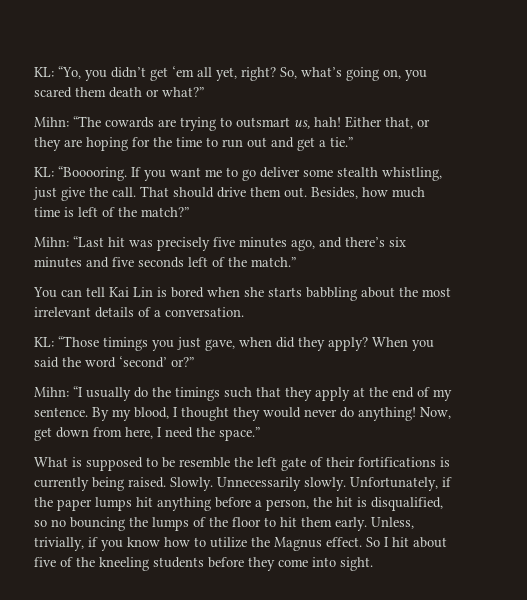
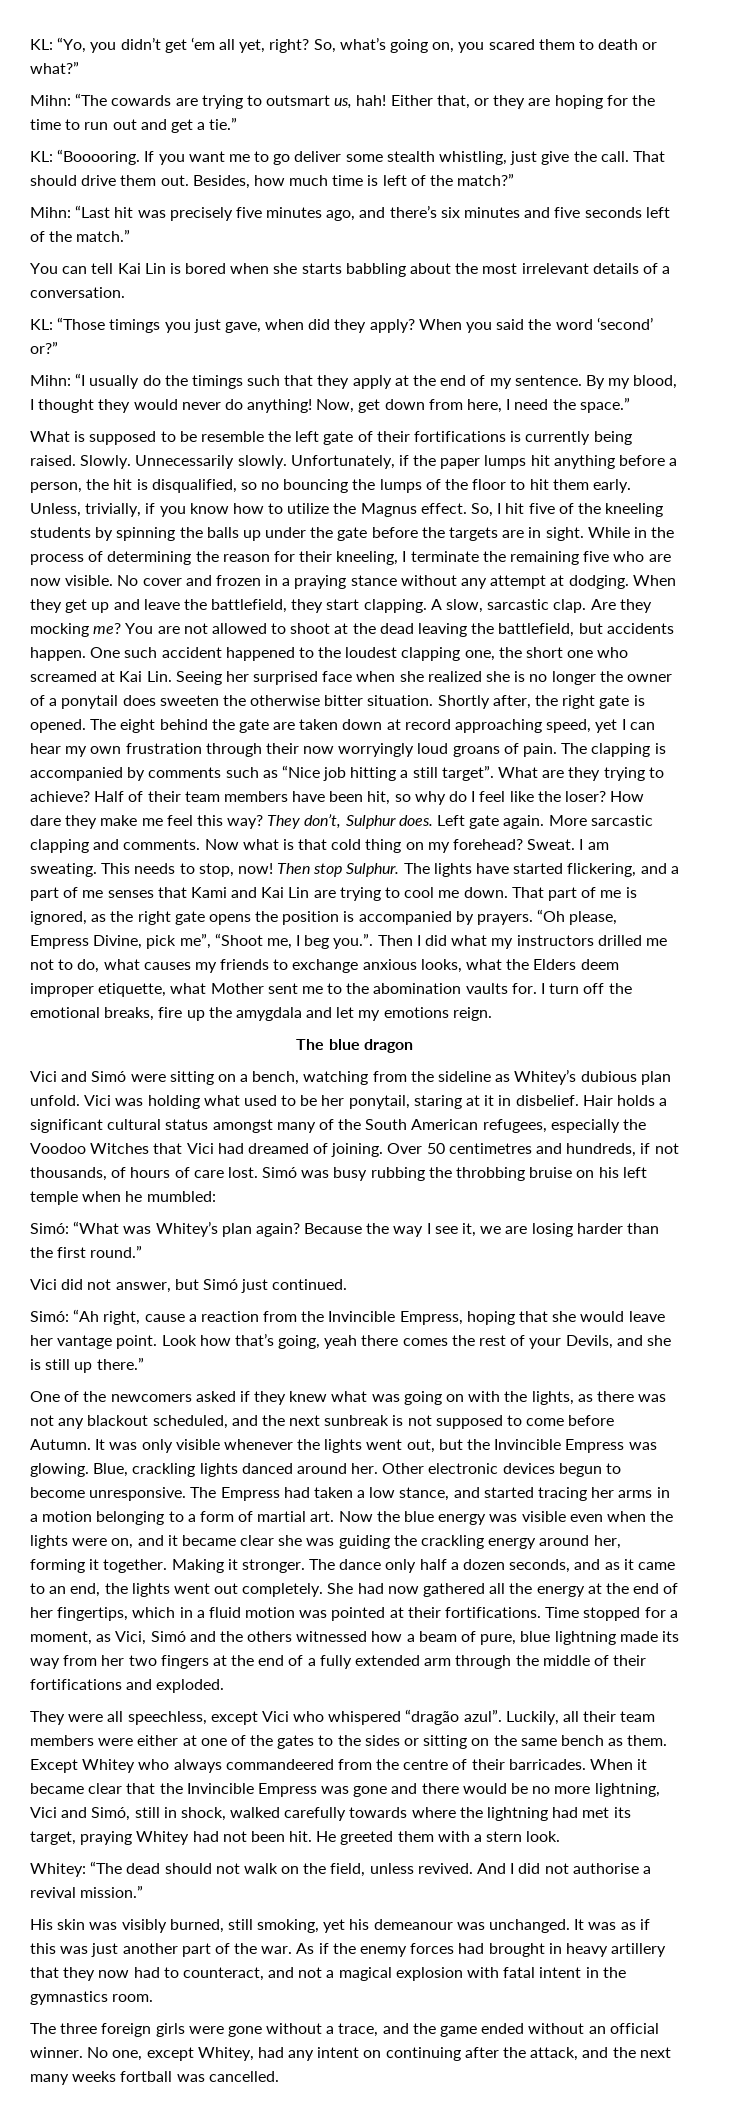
- So, what’s going on, you scared them death or what?”
+ So, what’s going on, you scared them to death or what?”
- So I hit about five of the kneeling students before they come into sight.
+ So, I hit five of the kneeling students by spinning the balls up under the gate before the targets are in sight. While in the process of determining the reason for their kneeling, I terminate the remaining five who are now visible. No cover and frozen in a praying stance without any attempt at dodging. When they get up and leave the battlefield, they start clapping. A slow, sarcastic clap. Are they mocking me? You are not allowed to shoot at the dead leaving the battlefield, but accidents happen. One such accident happened to the loudest clapping one, the short one who screamed at Kai Lin. Seeing her surprised face when she realized she is no longer the owner of a ponytail does sweeten the otherwise bitter situation. Shortly after, the right gate is opened. The eight behind the gate are taken down at record approaching speed, yet I can hear my own frustration through their now worryingly loud groans of pain. The clapping is accompanied by comments such as “Nice job hitting a still target”. What are they trying to achieve? Half of their team members have been hit, so why do I feel like the loser? How dare they make me feel this way? They don’t, Sulphur does. Left gate again. More sarcastic clapping and comments. Now what is that cold thing on my forehead? Sweat. I am sweating. This needs to stop, now! Then stop Sulphur. The lights have started flickering, and a part of me senses that Kami and Kai Lin are trying to cool me down. That part of me is ignored, as the right gate opens the position is accompanied by prayers. “Oh please, Empress Divine, pick me”, “Shoot me, I beg you.”. Then I did what my instructors drilled me not to do, what causes my friends to exchange anxious looks, what the Elders deem improper etiquette, what Mother sent me to the abomination vaults for. I turn off the emotional breaks, fire up the amygdala and let my emotions reign.
+ The blue dragon
+ Vici and Simó were sitting on a bench, watching from the sideline as Whitey’s dubious plan unfold. Vici was holding what used to be her ponytail, staring at it in disbelief. Hair holds a significant cultural status amongst many of the South American refugees, especially the Voodoo Witches that Vici had dreamed of joining. Over 50 centimetres and hundreds, if not thousands, of hours of care lost. Simó was busy rubbing the throbbing bruise on his left temple when he mumbled:
+ Simó: “What was Whitey’s plan again? Because the way I see it, we are losing harder than the first round.”
+ Vici did not answer, but Simó just continued.
+ Simó: “Ah right, cause a reaction from the Invincible Empress, hoping that she would leave her vantage point. Look how that’s going, yeah there comes the rest of your Devils, and she is still up there.”
+ One of the newcomers asked if they knew what was going on with the lights, as there was not any blackout scheduled, and the next sunbreak is not supposed to come before Autumn. It was only visible whenever the lights went out, but the Invincible Empress was glowing. Blue, crackling lights danced around her. Other electronic devices begun to become unresponsive. The Empress had taken a low stance, and started tracing her arms in a motion belonging to a form of martial art. Now the blue energy was visible even when the lights were on, and it became clear she was guiding the crackling energy around her, forming it together. Making it stronger. The dance only half a dozen seconds, and as it came to an end, the lights went out completely. She had now gathered all the energy at the end of her fingertips, which in a fluid motion was pointed at their fortifications. Time stopped for a moment, as Vici, Simó and the others witnessed how a beam of pure, blue lightning made its way from her two fingers at the end of a fully extended arm through the middle of their fortifications and exploded.
+ They were all speechless, except Vici who whispered “dragão azul”. Luckily, all their team members were either at one of the gates to the sides or sitting on the same bench as them. Except Whitey who always commandeered from the centre of their barricades. When it became clear that the Invincible Empress was gone and there would be no more lightning, Vici and Simó, still in shock, walked carefully towards where the lightning had met its target, praying Whitey had not been hit. He greeted them with a stern look.
+ Whitey: “The dead should not walk on the field, unless revived. And I did not authorise a revival mission.”
+ His skin was visibly burned, still smoking, yet his demeanour was unchanged. It was as if this was just another part of the war. As if the enemy forces had brought in heavy artillery that they now had to counteract, and not a magical explosion with fatal intent in the gymnastics room.
+ The three foreign girls were gone without a trace, and the game ended without an official winner. No one, except Whitey, had any intent on continuing after the attack, and the next many weeks fortball was cancelled.

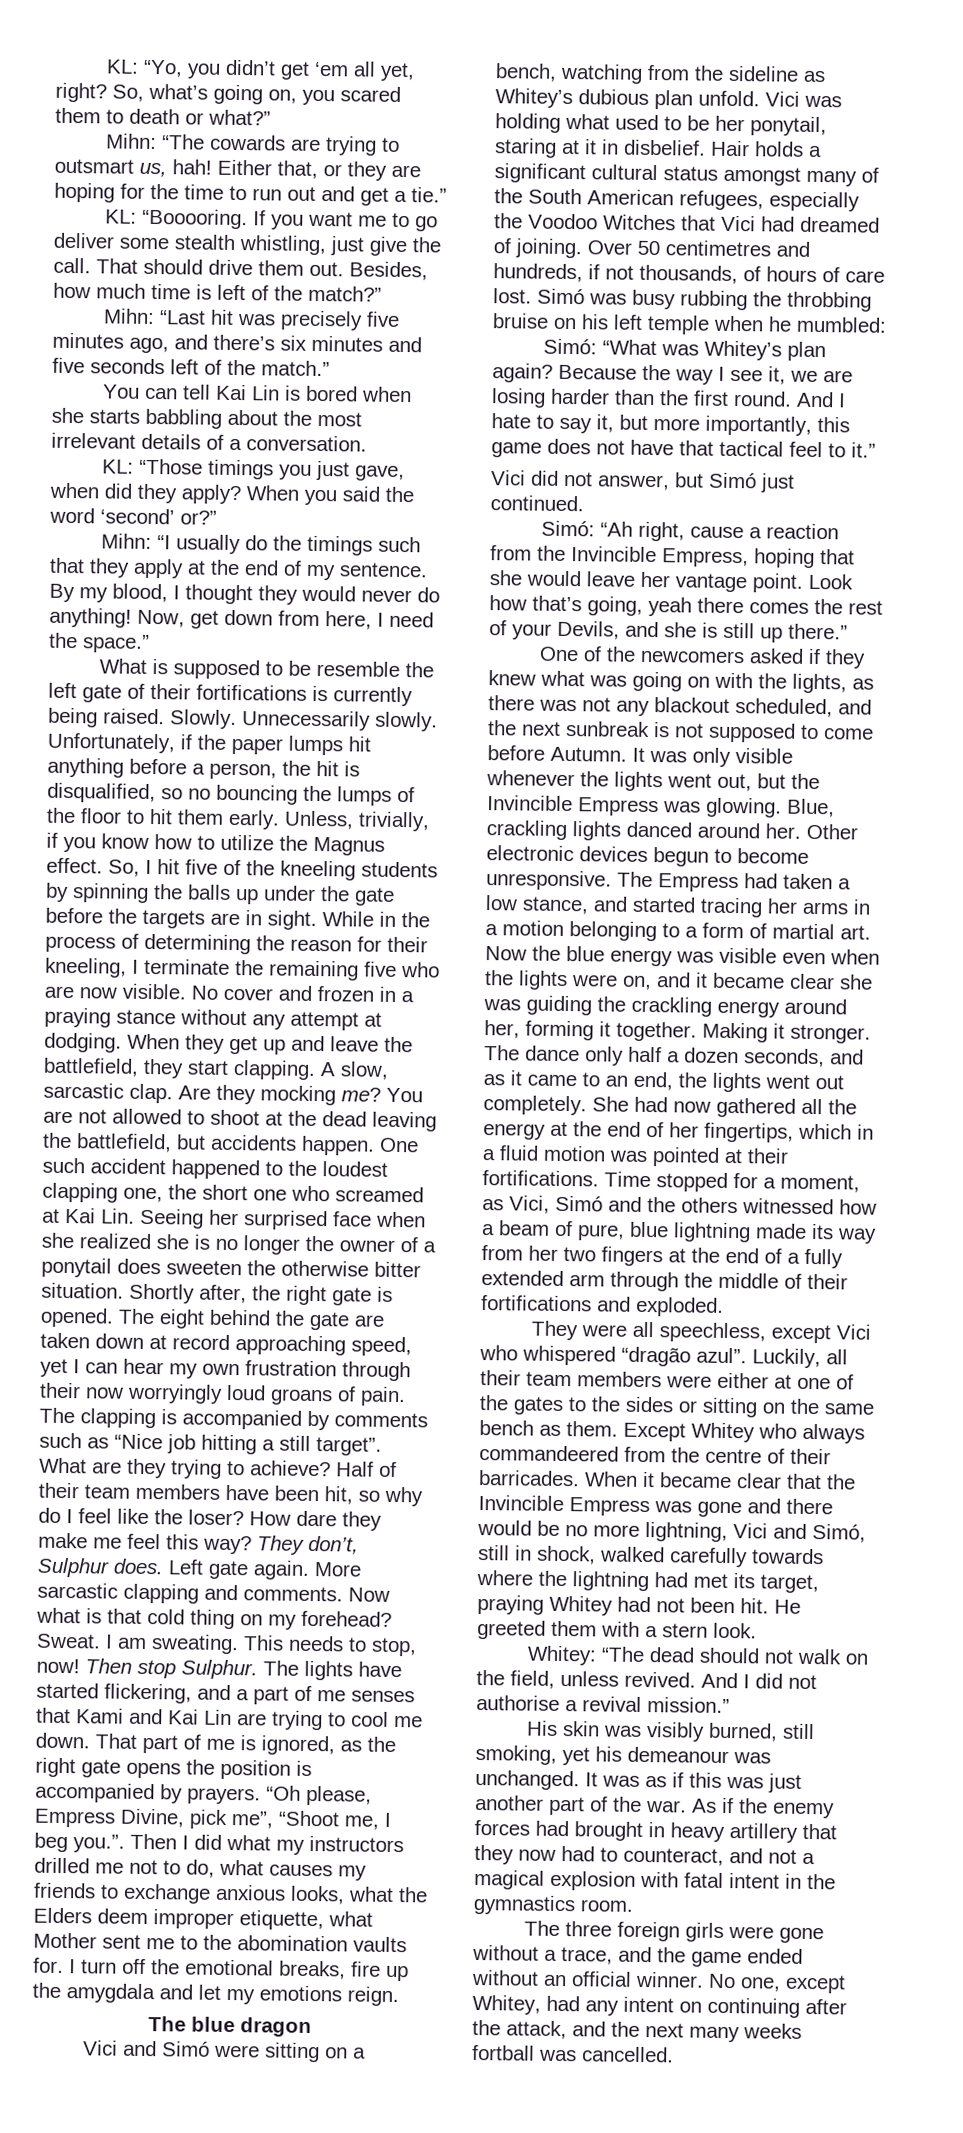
- Because the way I see it, we are losing harder than the first round.”
+ Because the way I see it, we are losing harder than the first round. And I hate to say it, but more importantly, this game does not have that tactical feel to it.”

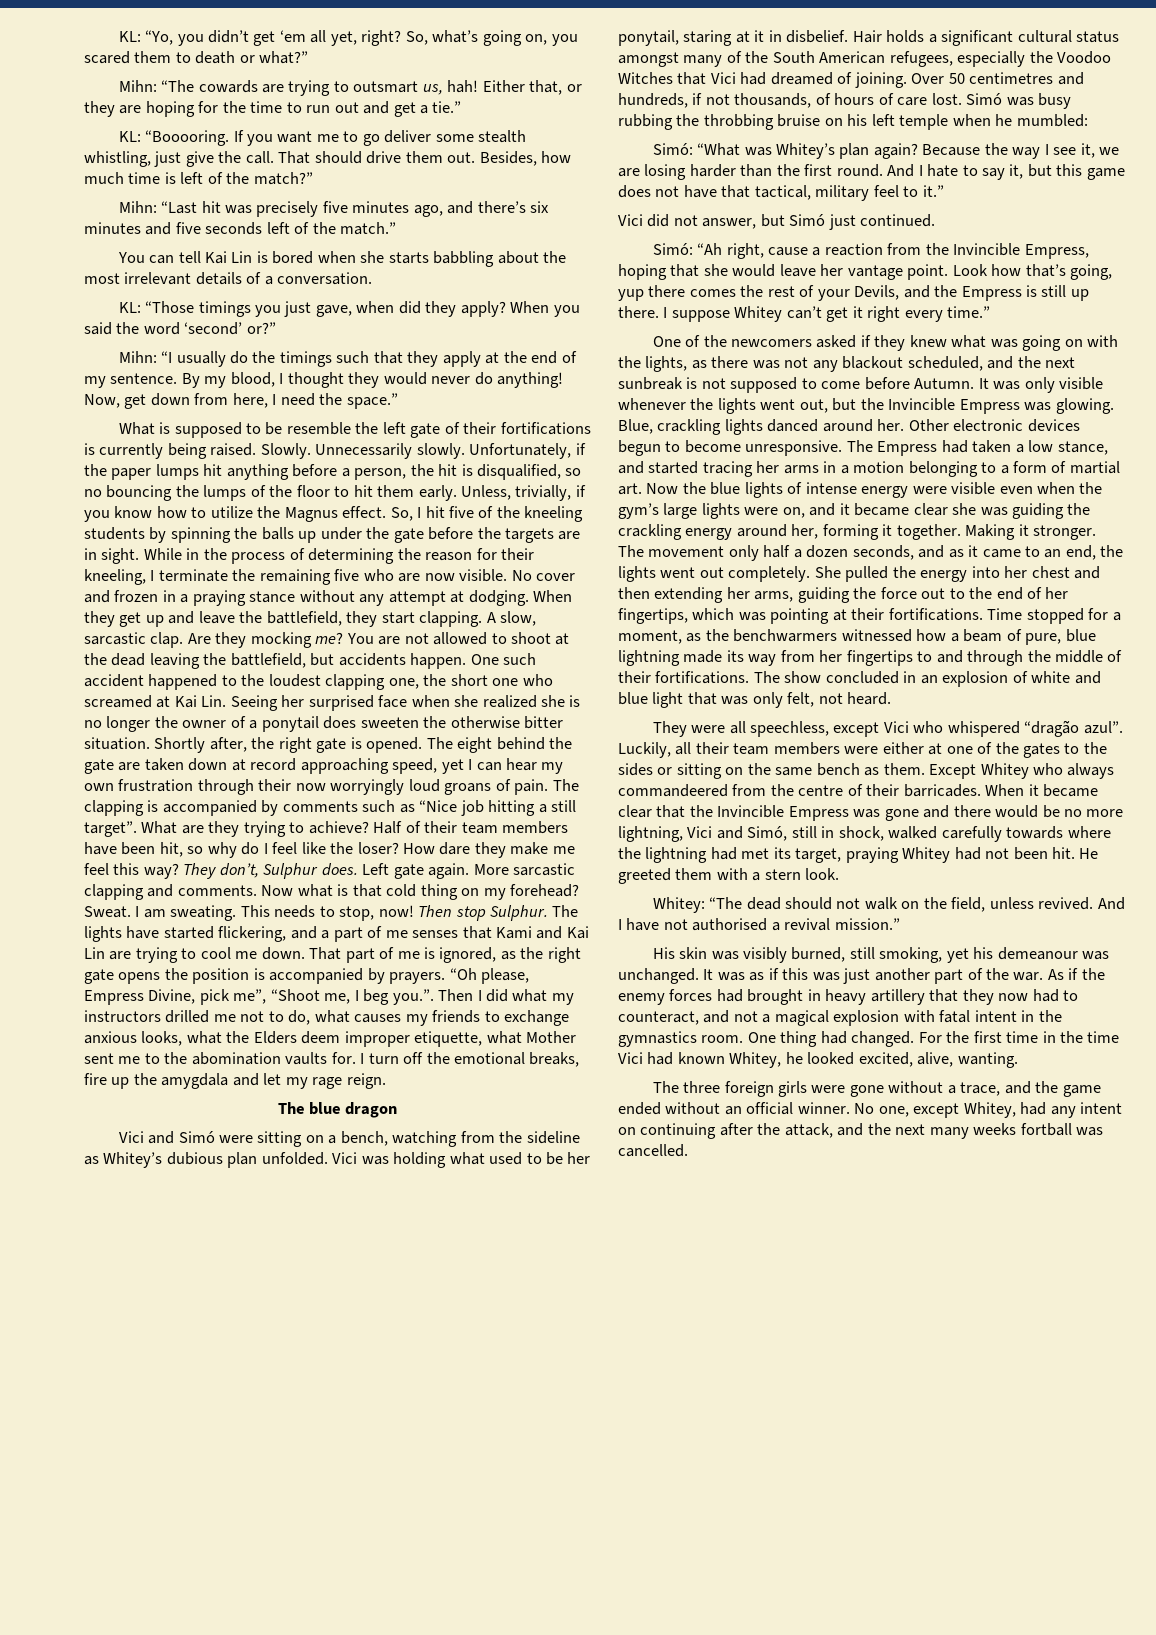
- I turn off the emotional breaks, fire up the amygdala and let my emotions reign.
+ I turn off the emotional breaks, fire up the amygdala and let my rage reign.
- Vici and Simó were sitting on a bench, watching from the sideline as Whitey’s dubious plan unfold.
+ Vici and Simó were sitting on a bench, watching from the sideline as Whitey’s dubious plan unfolded.
- And I hate to say it, but more importantly, this game does not have that tactical feel to it.”
+ And I hate to say it, but this game does not have that tactical, military feel to it.”
- Look how that’s going, yeah there comes the rest of your Devils, and she is still up there.”
+ Look how that’s going, yup there comes the rest of your Devils, and the Empress is still up there. I suppose Whitey can’t get it right every time.”
- The Empress had taken a low stance, and started tracing her arms in a motion belonging to a form of martial art. Now the blue energy was visible even when the lights were on, and it became clear she was guiding the crackling energy around her, forming it together.
+ The Empress had taken a low stance, and started tracing her arms in a motion belonging to a form of martial art. Now the blue lights of intense energy were visible even when the gym’s large lights were on, and it became clear she was guiding the crackling energy around her, forming it together.
- The dance only half a dozen seconds, and as it came to an end, the lights went out completely.
+ The movement only half a dozen seconds, and as it came to an end, the lights went out completely.
- She had now gathered all the energy at the end of her fingertips, which in a fluid motion was pointed at their fortifications.
+ She pulled the energy into her chest and then extending her arms, guiding the force out to the end of her fingertips, which was pointing at their fortifications.
- Time stopped for a moment, as Vici, Simó and the others witnessed how a beam of pure, blue lightning made its way from her two fingers at the end of a fully extended arm through the middle of their fortifications and exploded.
+ Time stopped for a moment, as the benchwarmers witnessed how a beam of pure, blue lightning made its way from her fingertips to and through the middle of their fortifications. The show concluded in an explosion of white and blue light that was only felt, not heard.
- And I did not authorise a revival mission.”
+ And I have not authorised a revival mission.”
+ One thing had changed. For the first time in the time Vici had known Whitey, he looked excited, alive, wanting.

